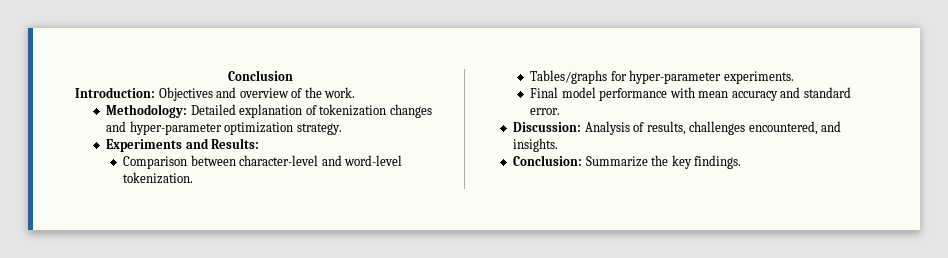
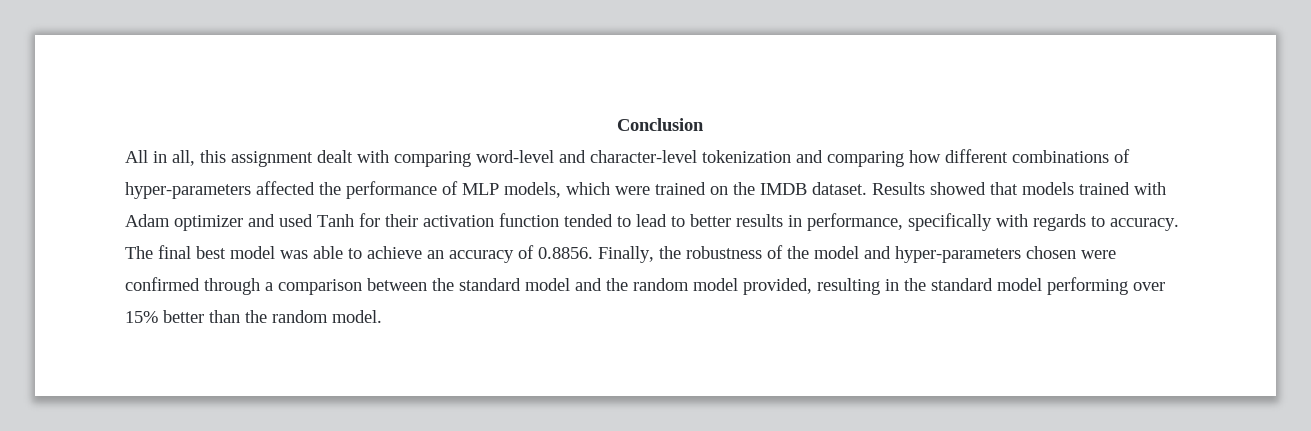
- Introduction: Objectives and overview of the work.
- Methodology: Detailed explanation of tokenization changes and hyper-parameter optimization strategy.
- Experiments and Results:
- Comparison between character-level and word-level tokenization.
- Tables/graphs for hyper-parameter experiments.
- Final model performance with mean accuracy and standard error.
- Discussion: Analysis of results, challenges encountered, and insights.
- Conclusion: Summarize the key findings.
+ All in all, this assignment dealt with comparing word-level and character-level tokenization and comparing how different combinations of hyper-parameters affected the performance of MLP models, which were trained on the IMDB dataset. Results showed that models trained with Adam optimizer and used Tanh for their activation function tended to lead to better results in performance, specifically with regards to accuracy. The final best model was able to achieve an accuracy of 0.8856. Finally, the robustness of the model and hyper-parameters chosen were confirmed through a comparison between the standard model and the random model provided, resulting in the standard model performing over 15% better than the random model.

